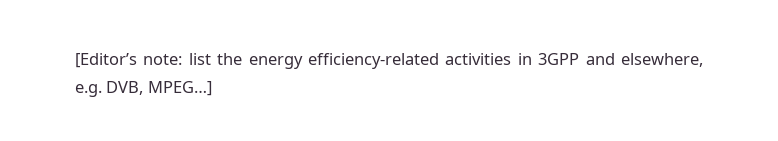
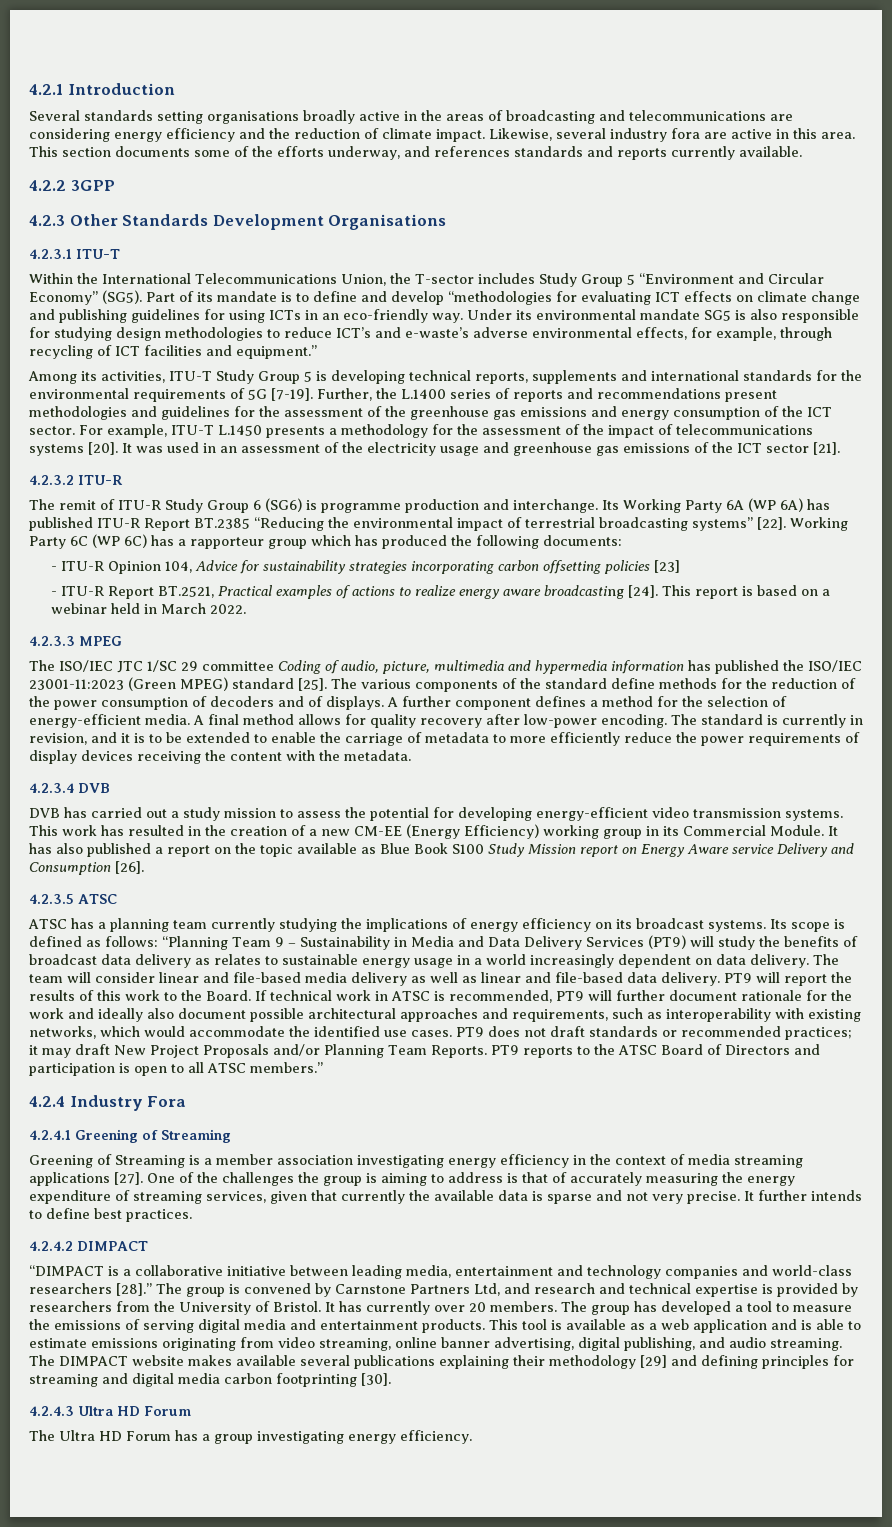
- [Editor’s note: list the energy efficiency-related activities in 3GPP and elsewhere, e.g. DVB, MPEG…]
+ 4.2.1 Introduction
+ Several standards setting organisations broadly active in the areas of broadcasting and telecommunications are considering energy efficiency and the reduction of climate impact. Likewise, several industry fora are active in this area. This section documents some of the efforts underway, and references standards and reports currently available.
+ 4.2.2 3GPP
+ 4.2.3 Other Standards Development Organisations
+ 4.2.3.1 ITU-T
+ Within the International Telecommunications Union, the T-sector includes Study Group 5 “Environment and Circular Economy” (SG5). Part of its mandate is to define and develop “methodologies for evaluating ICT effects on climate change and publishing guidelines for using ICTs in an eco-friendly way. Under its environmental mandate SG5 is also responsible for studying design methodologies to reduce ICT’s and e-waste’s adverse environmental effects, for example, through recycling of ICT facilities and equipment.”
+ Among its activities, ITU-T Study Group 5 is developing technical reports, supplements and international standards for the environmental requirements of 5G [7-19]. Further, the L.1400 series of reports and recommendations present methodologies and guidelines for the assessment of the greenhouse gas emissions and energy consumption of the ICT sector. For example, ITU-T L.1450 presents a methodology for the assessment of the impact of telecommunications systems [20]. It was used in an assessment of the electricity usage and greenhouse gas emissions of the ICT sector [21].
+ 4.2.3.2 ITU-R
+ The remit of ITU-R Study Group 6 (SG6) is programme production and interchange. Its Working Party 6A (WP 6A) has published ITU-R Report BT.2385 “Reducing the environmental impact of terrestrial broadcasting systems” [22]. Working Party 6C (WP 6C) has a rapporteur group which has produced the following documents:
+ - ITU-R Opinion 104, Advice for sustainability strategies incorporating carbon offsetting policies [23]
+ - ITU-R Report BT.2521, Practical examples of actions to realize energy aware broadcasting [24]. This report is based on a webinar held in March 2022.
+ 4.2.3.3 MPEG
+ The ISO/IEC JTC 1/SC 29 committee Coding of audio, picture, multimedia and hypermedia information has published the ISO/IEC 23001-11:2023 (Green MPEG) standard [25]. The various components of the standard define methods for the reduction of the power consumption of decoders and of displays. A further component defines a method for the selection of energy-efficient media. A final method allows for quality recovery after low-power encoding. The standard is currently in revision, and it is to be extended to enable the carriage of metadata to more efficiently reduce the power requirements of display devices receiving the content with the metadata.
+ 4.2.3.4 DVB
+ DVB has carried out a study mission to assess the potential for developing energy-efficient video transmission systems. This work has resulted in the creation of a new CM-EE (Energy Efficiency) working group in its Commercial Module. It has also published a report on the topic available as Blue Book S100 Study Mission report on Energy Aware service Delivery and Consumption [26].
+ 4.2.3.5 ATSC
+ ATSC has a planning team currently studying the implications of energy efficiency on its broadcast systems. Its scope is defined as follows: “Planning Team 9 – Sustainability in Media and Data Delivery Services (PT9) will study the benefits of broadcast data delivery as relates to sustainable energy usage in a world increasingly dependent on data delivery. The team will consider linear and file-based media delivery as well as linear and file-based data delivery. PT9 will report the results of this work to the Board. If technical work in ATSC is recommended, PT9 will further document rationale for the work and ideally also document possible architectural approaches and requirements, such as interoperability with existing networks, which would accommodate the identified use cases. PT9 does not draft standards or recommended practices; it may draft New Project Proposals and/or Planning Team Reports. PT9 reports to the ATSC Board of Directors and participation is open to all ATSC members.”
+ 4.2.4 Industry Fora
+ 4.2.4.1 Greening of Streaming
+ Greening of Streaming is a member association investigating energy efficiency in the context of media streaming applications [27]. One of the challenges the group is aiming to address is that of accurately measuring the energy expenditure of streaming services, given that currently the available data is sparse and not very precise. It further intends to define best practices.
+ 4.2.4.2 DIMPACT
+ “DIMPACT is a collaborative initiative between leading media, entertainment and technology companies and world-class researchers [28].” The group is convened by Carnstone Partners Ltd, and research and technical expertise is provided by researchers from the University of Bristol. It has currently over 20 members. The group has developed a tool to measure the emissions of serving digital media and entertainment products. This tool is available as a web application and is able to estimate emissions originating from video streaming, online banner advertising, digital publishing, and audio streaming. The DIMPACT website makes available several publications explaining their methodology [29] and defining principles for streaming and digital media carbon footprinting [30].
+ 4.2.4.3 Ultra HD Forum
+ The Ultra HD Forum has a group investigating energy efficiency.

